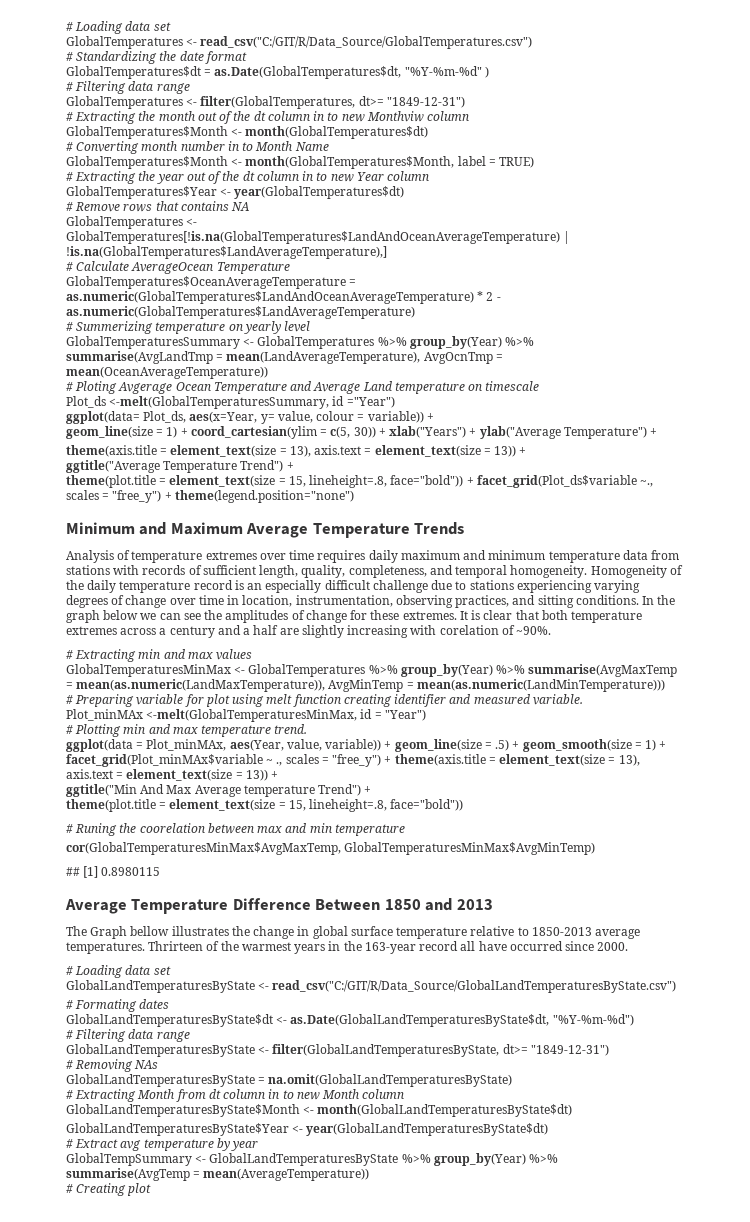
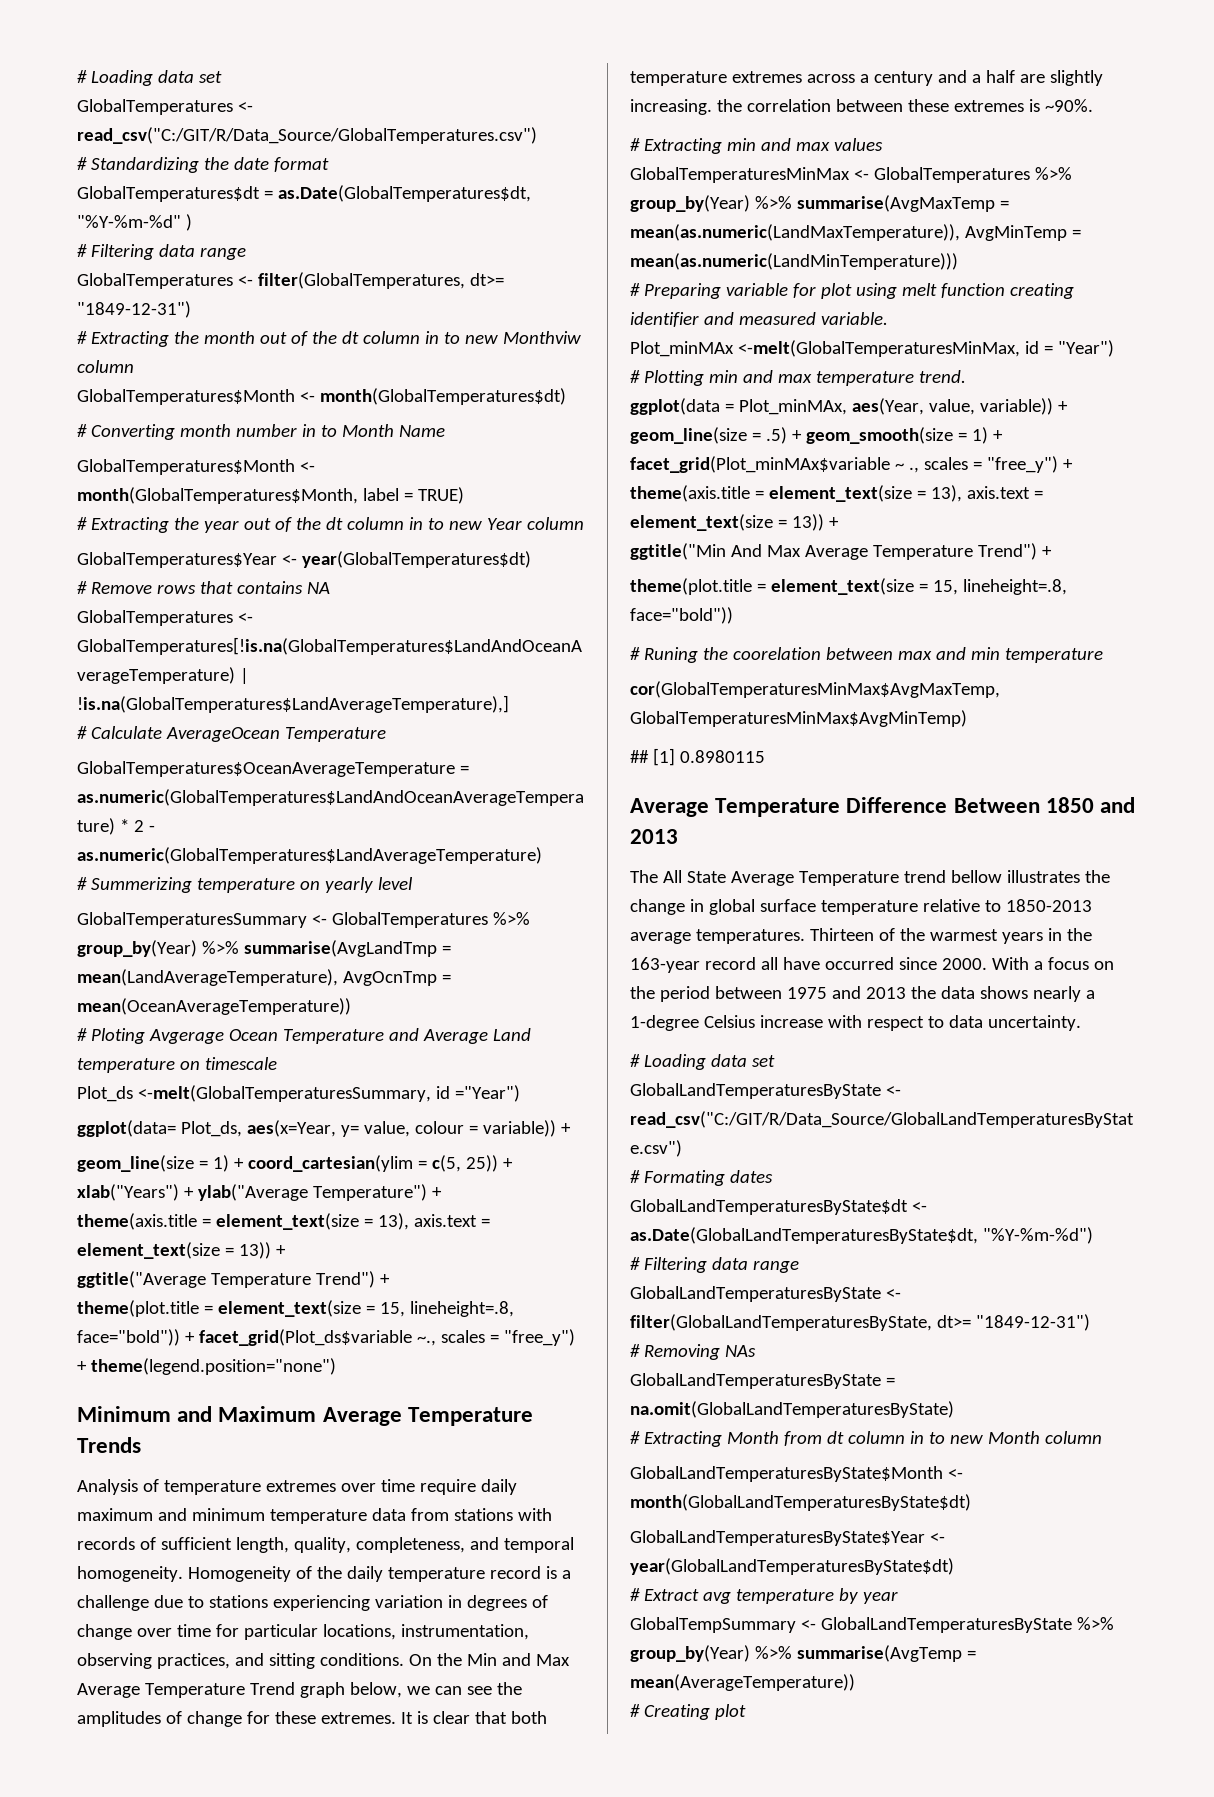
- geom_line(size = 1) + coord_cartesian(ylim = c(5, 30)) + xlab("Years") + ylab("Average Temperature") +
+ geom_line(size = 1) + coord_cartesian(ylim = c(5, 25)) + xlab("Years") + ylab("Average Temperature") +
- Analysis of temperature extremes over time requires daily maximum and minimum temperature data from stations with records of sufficient length, quality, completeness, and temporal homogeneity.
+ Analysis of temperature extremes over time require daily maximum and minimum temperature data from stations with records of sufficient length, quality, completeness, and temporal homogeneity.
- Homogeneity of the daily temperature record is an especially difficult challenge due to stations experiencing varying degrees of change over time in location, instrumentation, observing practices, and sitting conditions.
+ Homogeneity of the daily temperature record is a challenge due to stations experiencing variation in degrees of change over time for particular locations, instrumentation, observing practices, and sitting conditions.
- In the graph below we can see the amplitudes of change for these extremes.
+ On the Min and Max Average Temperature Trend graph below, we can see the amplitudes of change for these extremes.
- It is clear that both temperature extremes across a century and a half are slightly increasing with corelation of ~90%.
+ It is clear that both temperature extremes across a century and a half are slightly increasing. the correlation between these extremes is ~90%.
- ggtitle("Min And Max Average temperature Trend") +
+ ggtitle("Min And Max Average Temperature Trend") +
- The Graph bellow illustrates the change in global surface temperature relative to 1850-2013 average temperatures.
+ The All State Average Temperature trend bellow illustrates the change in global surface temperature relative to 1850-2013 average temperatures.
- Thrirteen of the warmest years in the 163-year record all have occurred since 2000.
+ Thirteen of the warmest years in the 163-year record all have occurred since 2000. With a focus on the period between 1975 and 2013 the data shows nearly a 1-degree Celsius increase with respect to data uncertainty.

